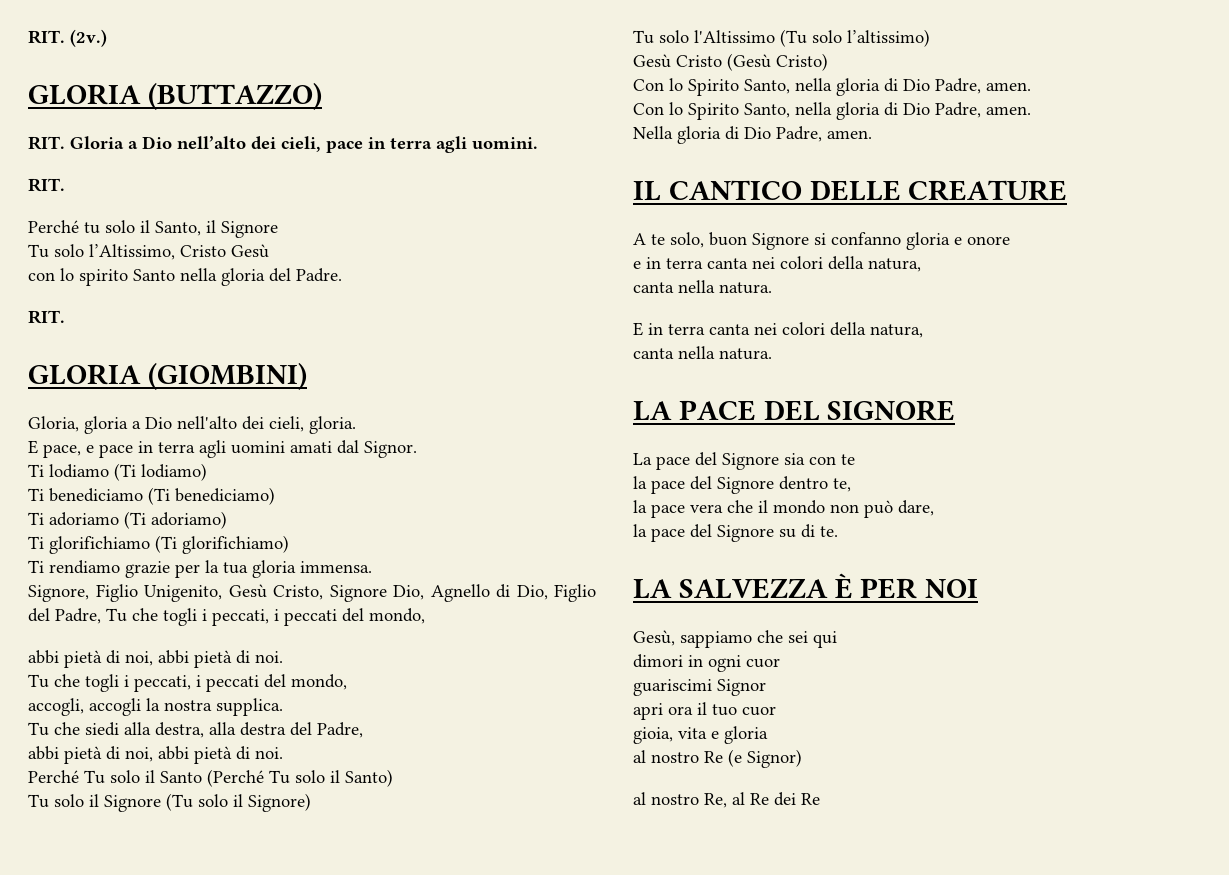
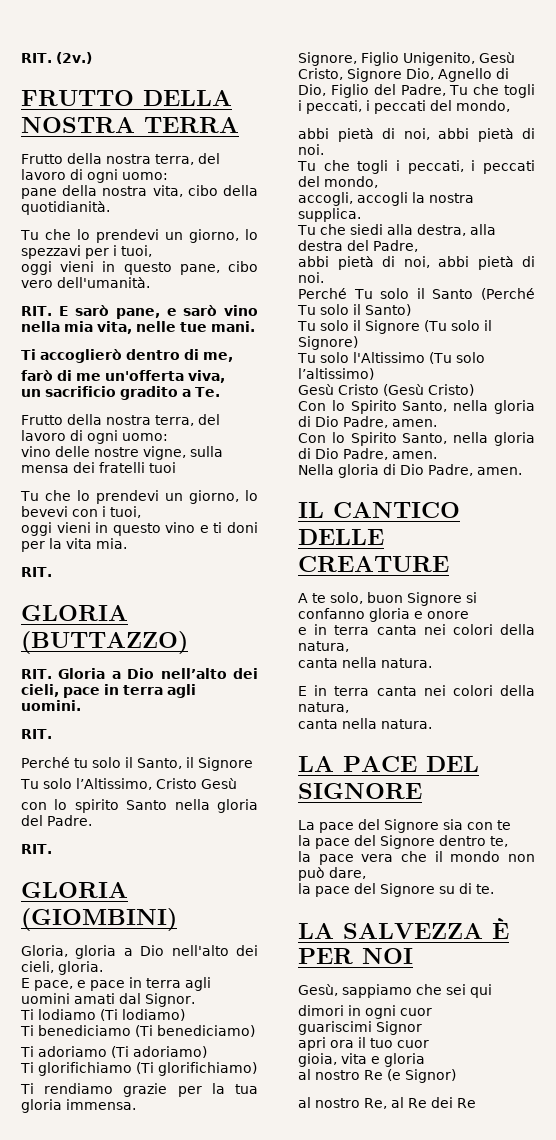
+ FRUTTO DELLA NOSTRA TERRA
+ Frutto della nostra terra, del lavoro di ogni uomo:
+ pane della nostra vita, cibo della quotidianità.
+ Tu che lo prendevi un giorno, lo spezzavi per i tuoi,
+ oggi vieni in questo pane, cibo vero dell'umanità.
+ RIT. E sarò pane, e sarò vino nella mia vita, nelle tue mani.
+ Ti accoglierò dentro di me,
+ farò di me un'offerta viva,
+ un sacrificio gradito a Te.
+ Frutto della nostra terra, del lavoro di ogni uomo:
+ vino delle nostre vigne, sulla mensa dei fratelli tuoi
+ Tu che lo prendevi un giorno, lo bevevi con i tuoi,
+ oggi vieni in questo vino e ti doni per la vita mia.
+ RIT.

